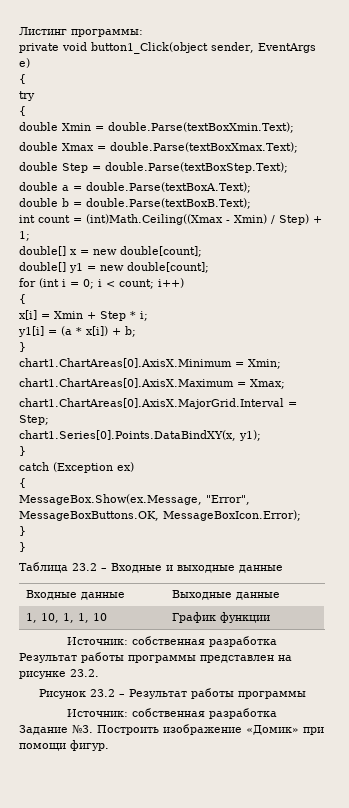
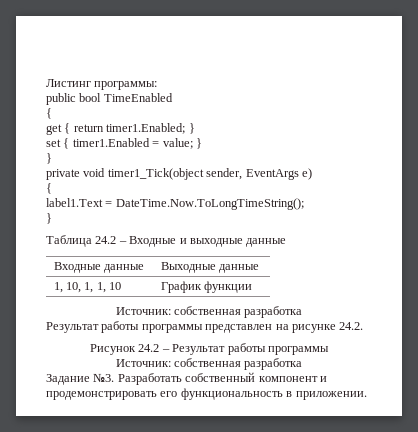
+ public bool TimeEnabled
+ {
+ get { return timer1.Enabled; }
+ set { timer1.Enabled = value; }
+ }
- private void button1_Click(object sender, EventArgs e)
+ private void timer1_Tick(object sender, EventArgs e)
- try
- {
- double Xmin = double.Parse(textBoxXmin.Text);
- double Xmax = double.Parse(textBoxXmax.Text);
- double Step = double.Parse(textBoxStep.Text);
- double a = double.Parse(textBoxA.Text);
- double b = double.Parse(textBoxB.Text);
- int count = (int)Math.Ceiling((Xmax - Xmin) / Step) + 1;
- double[] x = new double[count];
- double[] y1 = new double[count];
- for (int i = 0; i < count; i++)
- {
- x[i] = Xmin + Step * i;
- y1[i] = (a * x[i]) + b;
- }
- chart1.ChartAreas[0].AxisX.Minimum = Xmin;
- chart1.ChartAreas[0].AxisX.Maximum = Xmax;
- chart1.ChartAreas[0].AxisX.MajorGrid.Interval = Step;
- chart1.Series[0].Points.DataBindXY(x, y1);
- }
- catch (Exception ex)
- {
- MessageBox.Show(ex.Message, "Error", MessageBoxButtons.OK, MessageBoxIcon.Error);
- }
+ label1.Text = DateTime.Now.ToLongTimeString();
- Таблица 23.2 – Входные и выходные данные
+ Таблица 24.2 – Входные и выходные данные
- Результат работы программы представлен на рисунке 23.2.
+ Результат работы программы представлен на рисунке 24.2.
- Рисунок 23.2 – Результат работы программы
+ Рисунок 24.2 – Результат работы программы
- Построить изображение «Домик» при помощи фигур.
+ Разработать собственный компонент и продемонстрировать его функциональность в приложении.

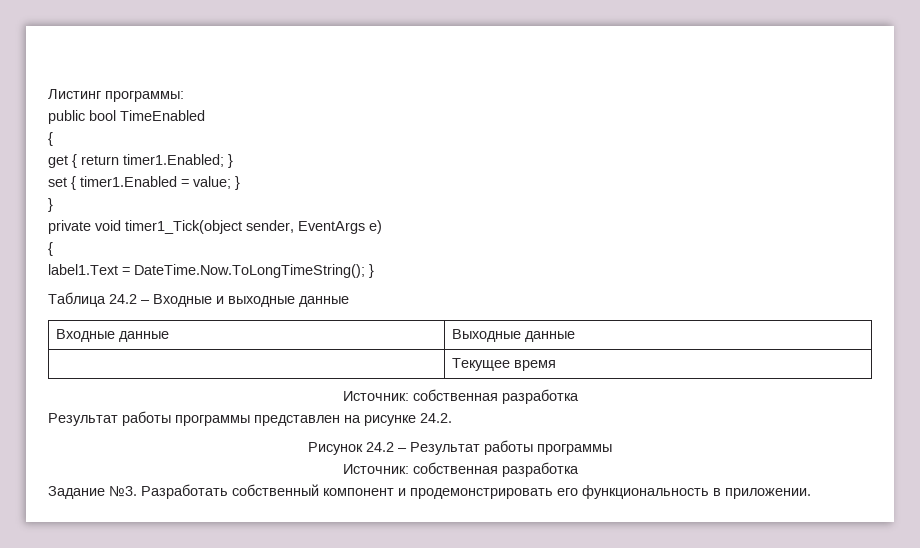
- label1.Text = DateTime.Now.ToLongTimeString();
- }
+ label1.Text = DateTime.Now.ToLongTimeString(); }
- 1, 10, 1, 1, 10 | График функции
+ | Текущее время

